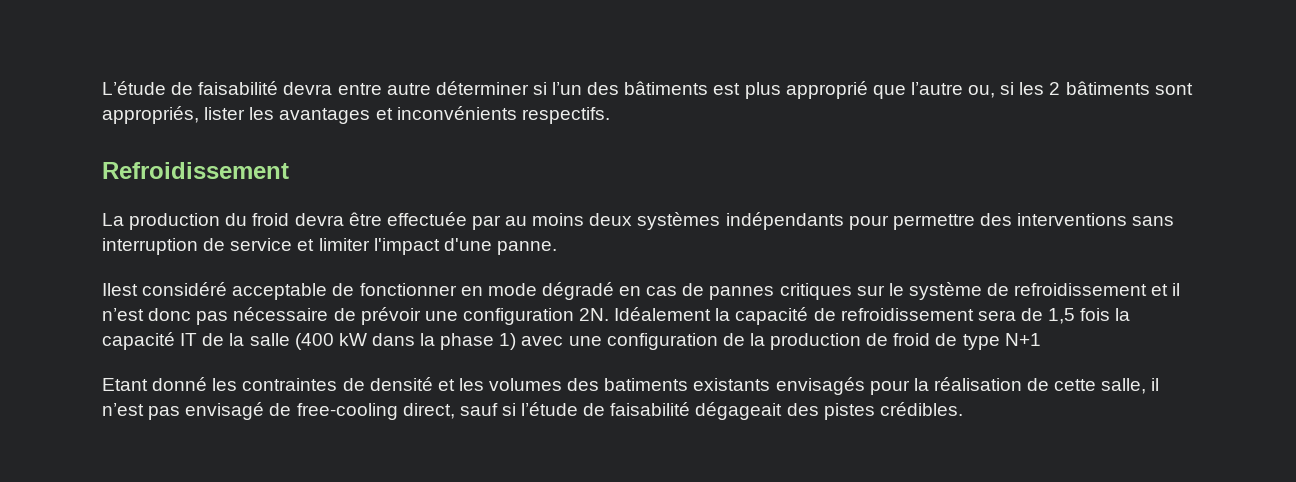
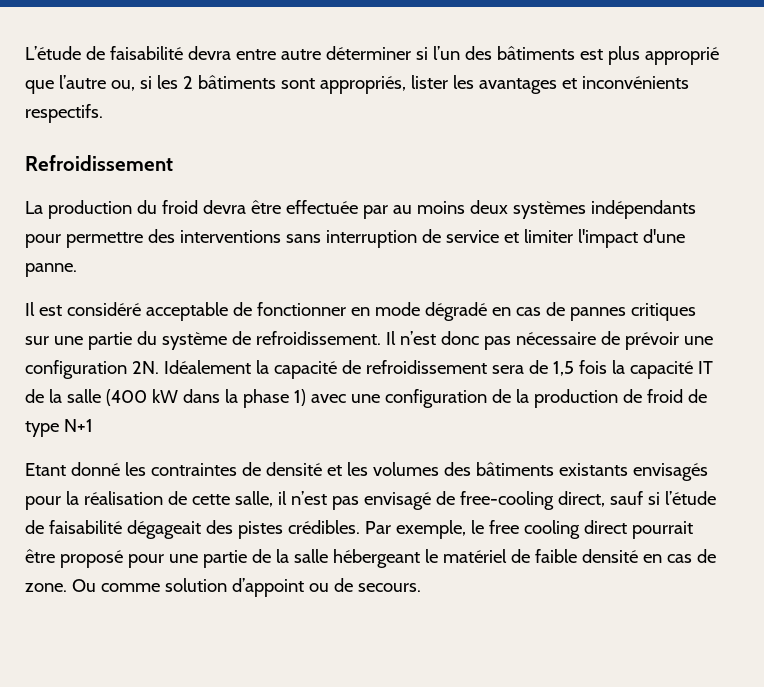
- Ilest considéré acceptable de fonctionner en mode dégradé en cas de pannes critiques sur le système de refroidissement et il n’est donc pas nécessaire de prévoir une configuration 2N.
+ Il est considéré acceptable de fonctionner en mode dégradé en cas de pannes critiques sur une partie du système de refroidissement. Il n’est donc pas nécessaire de prévoir une configuration 2N.
- Etant donné les contraintes de densité et les volumes des batiments existants envisagés pour la réalisation de cette salle, il n’est pas envisagé de free-cooling direct, sauf si l’étude de faisabilité dégageait des pistes crédibles.
+ Etant donné les contraintes de densité et les volumes des bâtiments existants envisagés pour la réalisation de cette salle, il n’est pas envisagé de free-cooling direct, sauf si l’étude de faisabilité dégageait des pistes crédibles.
+ Par exemple, le free cooling direct pourrait être proposé pour une partie de la salle hébergeant le matériel de faible densité en cas de zone. Ou comme solution d’appoint ou de secours.

